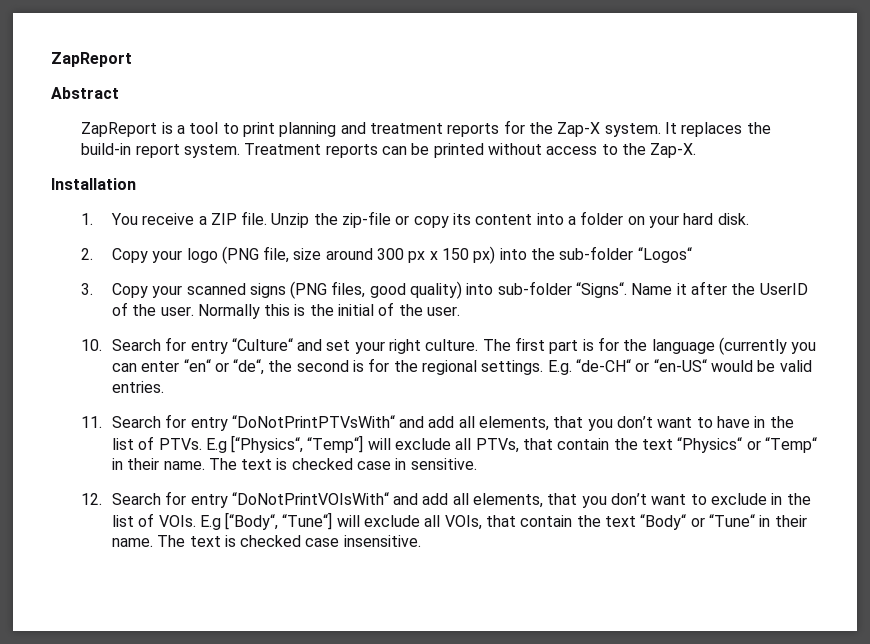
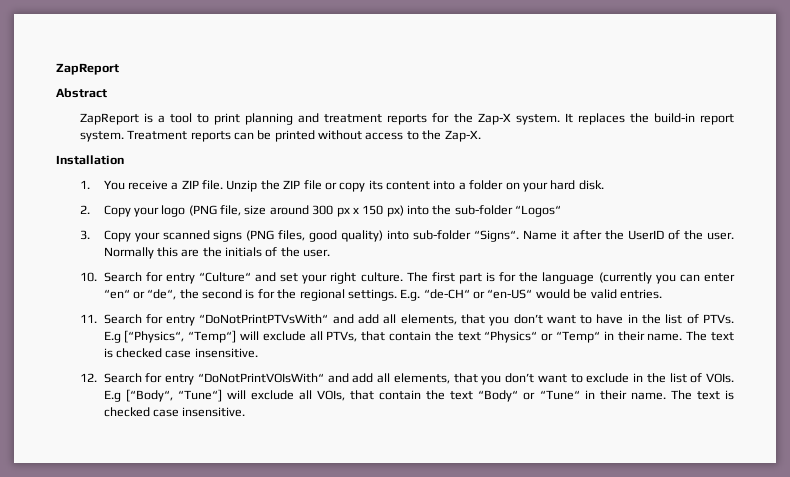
- Unzip the zip-file or copy its content into a folder on your hard disk.
+ Unzip the ZIP file or copy its content into a folder on your hard disk.
- Normally this is the initial of the user.
+ Normally this are the initials of the user.
- E.g [“Physics“, “Temp“] will exclude all PTVs, that contain the text “Physics“ or “Temp“ in their name. The text is checked case in sensitive.
+ E.g [“Physics“, “Temp“] will exclude all PTVs, that contain the text “Physics“ or “Temp“ in their name. The text is checked case insensitive.

